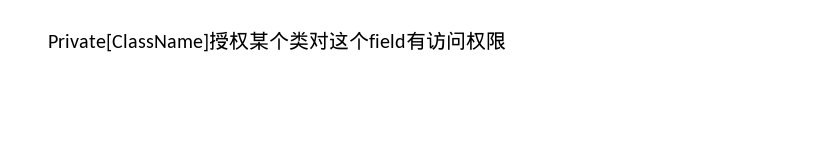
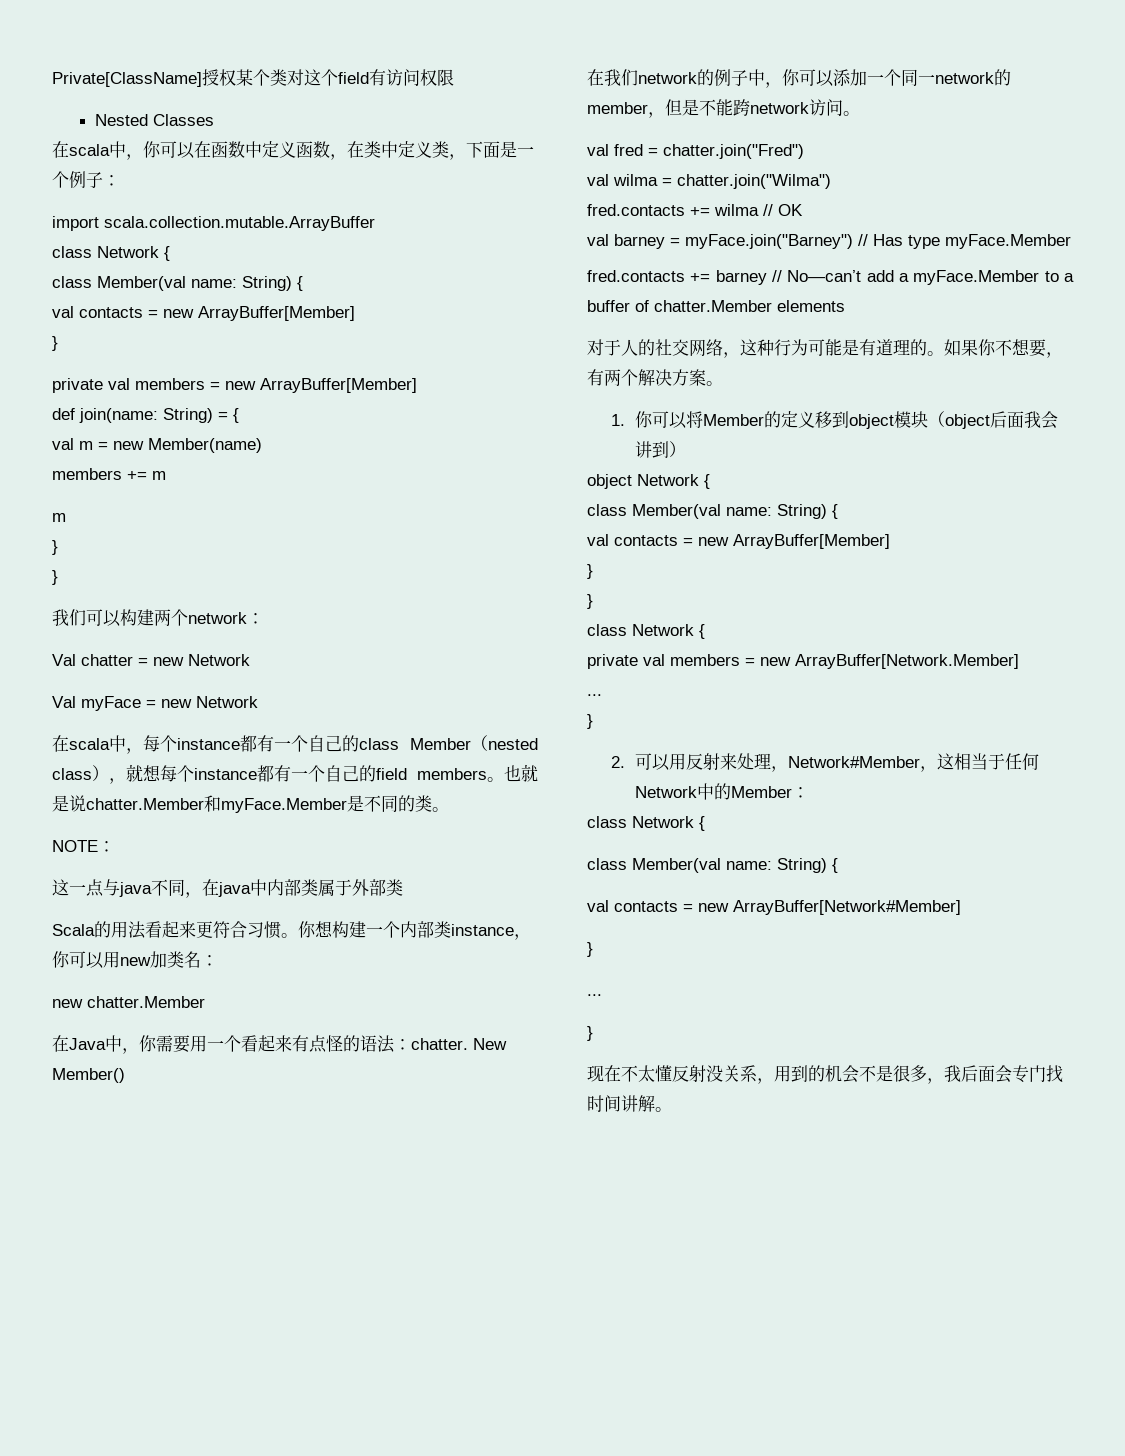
+ Nested Classes
+ 在scala中，你可以在函数中定义函数，在类中定义类，下面是一个例子：
+ import scala.collection.mutable.ArrayBuffer
+ class Network {
+ class Member(val name: String) {
+ val contacts = new ArrayBuffer[Member]
+ }
+ private val members = new ArrayBuffer[Member]
+ def join(name: String) = {
+ val m = new Member(name)
+ members += m
+ m
+ }
+ }
+ 我们可以构建两个network：
+ Val chatter = new Network
+ Val myFace = new Network
+ 在scala中，每个instance都有一个自己的class Member（nested class），就想每个instance都有一个自己的field members。也就是说chatter.Member和myFace.Member是不同的类。
+ NOTE：
+ 这一点与java不同，在java中内部类属于外部类
+ Scala的用法看起来更符合习惯。你想构建一个内部类instance，你可以用new加类名：
+ new chatter.Member
+ 在Java中，你需要用一个看起来有点怪的语法：chatter. New Member()
+ 在我们network的例子中，你可以添加一个同一network的member，但是不能跨network访问。
+ val fred = chatter.join("Fred")
+ val wilma = chatter.join("Wilma")
+ fred.contacts += wilma // OK
+ val barney = myFace.join("Barney") // Has type myFace.Member
+ fred.contacts += barney // No—can’t add a myFace.Member to a buffer of chatter.Member elements
+ 对于人的社交网络，这种行为可能是有道理的。如果你不想要，有两个解决方案。
+ 1.你可以将Member的定义移到object模块（object后面我会讲到）
+ object Network {
+ class Member(val name: String) {
+ val contacts = new ArrayBuffer[Member]
+ }
+ }
+ class Network {
+ private val members = new ArrayBuffer[Network.Member]
+ ...
+ }
+ 2.可以用反射来处理，Network#Member，这相当于任何Network中的Member：
+ class Network {
+ class Member(val name: String) {
+ val contacts = new ArrayBuffer[Network#Member]
+ }
+ ...
+ }
+ 现在不太懂反射没关系，用到的机会不是很多，我后面会专门找时间讲解。

